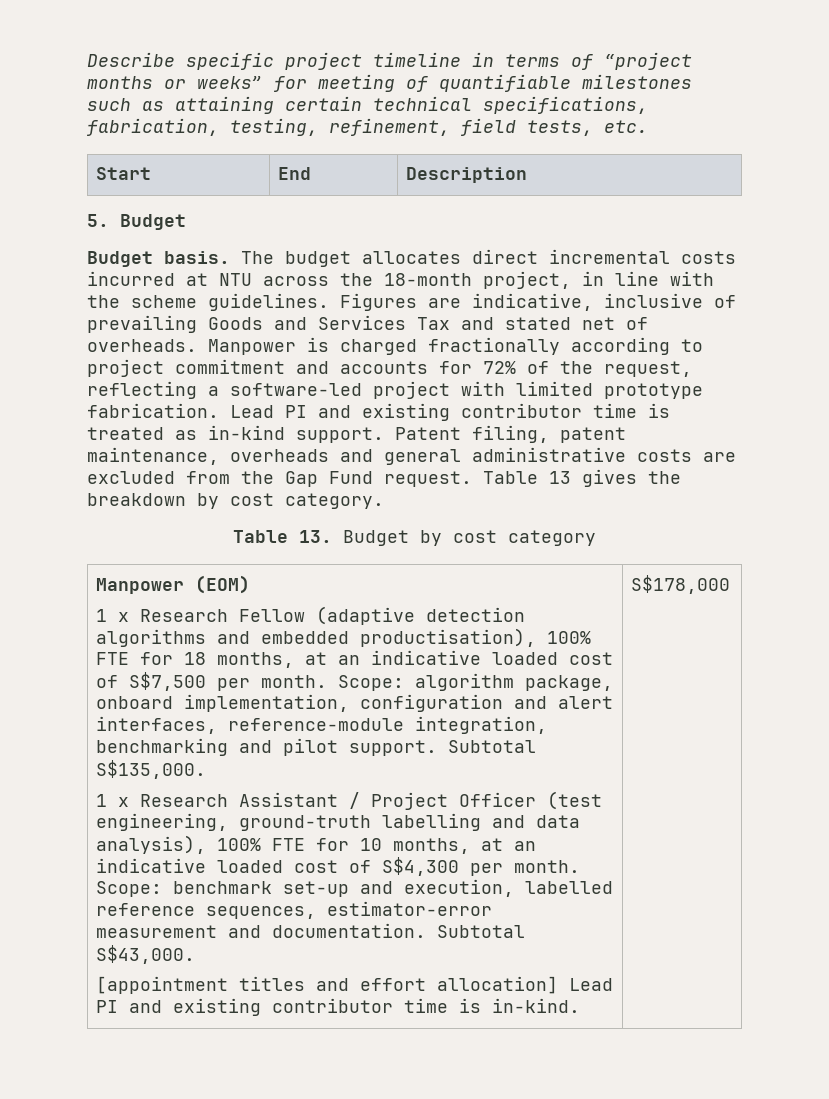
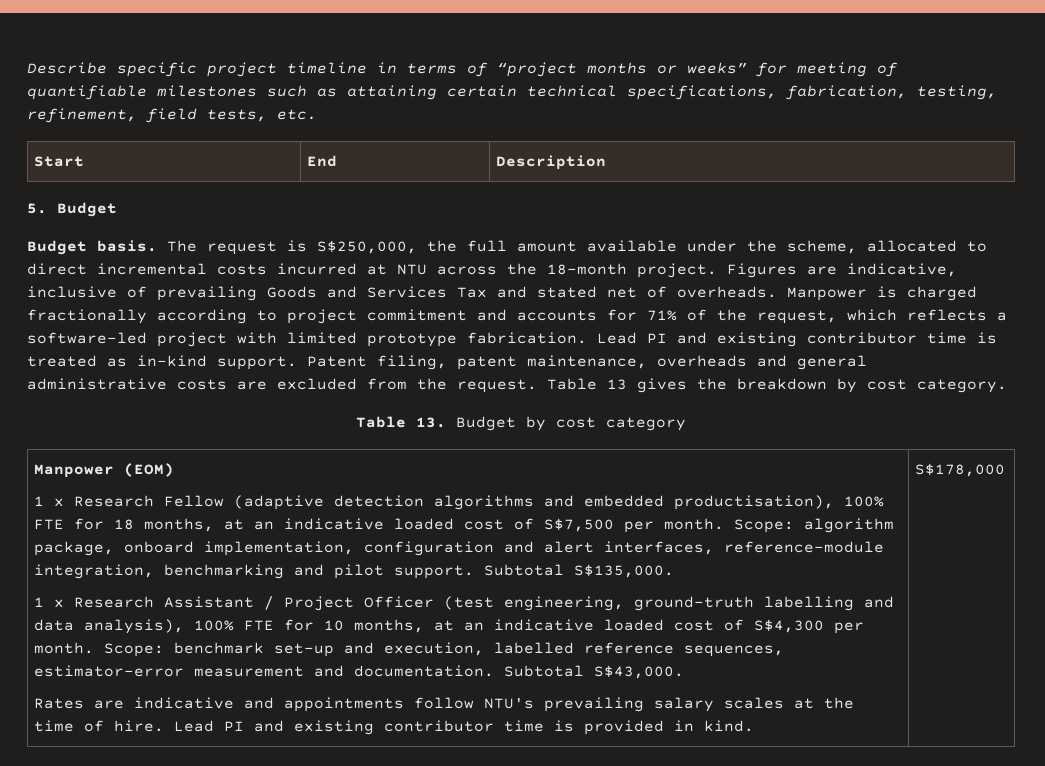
- The budget allocates direct incremental costs incurred at NTU across the 18-month project, in line with the scheme guidelines.
+ The request is S$250,000, the full amount available under the scheme, allocated to direct incremental costs incurred at NTU across the 18-month project.
- Manpower is charged fractionally according to project commitment and accounts for 72% of the request, reflecting a software-led project with limited prototype fabrication.
+ Manpower is charged fractionally according to project commitment and accounts for 71% of the request, which reflects a software-led project with limited prototype fabrication.
- Patent filing, patent maintenance, overheads and general administrative costs are excluded from the Gap Fund request.
+ Patent filing, patent maintenance, overheads and general administrative costs are excluded from the request.
- [appointment titles and effort allocation] Lead PI and existing contributor time is in-kind.
+ Rates are indicative and appointments follow NTU's prevailing salary scales at the time of hire. Lead PI and existing contributor time is provided in kind.

